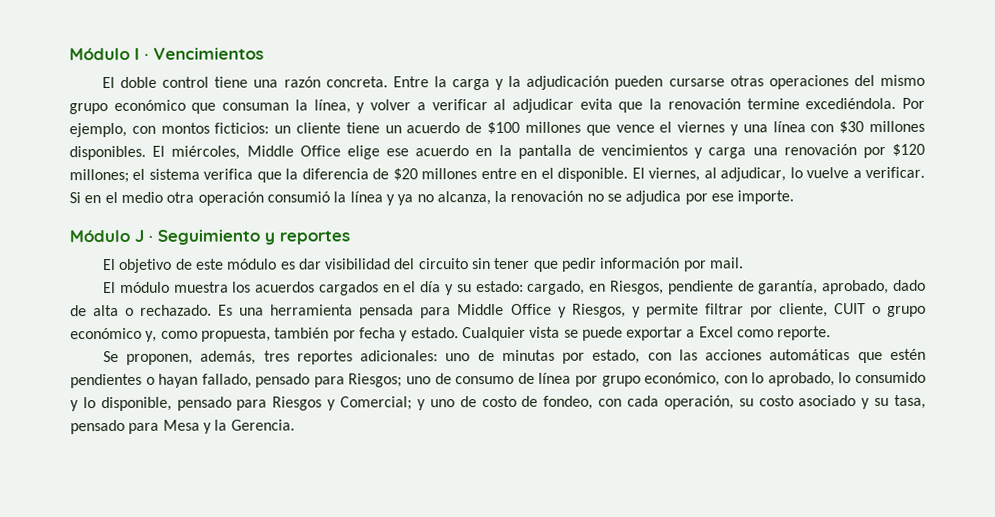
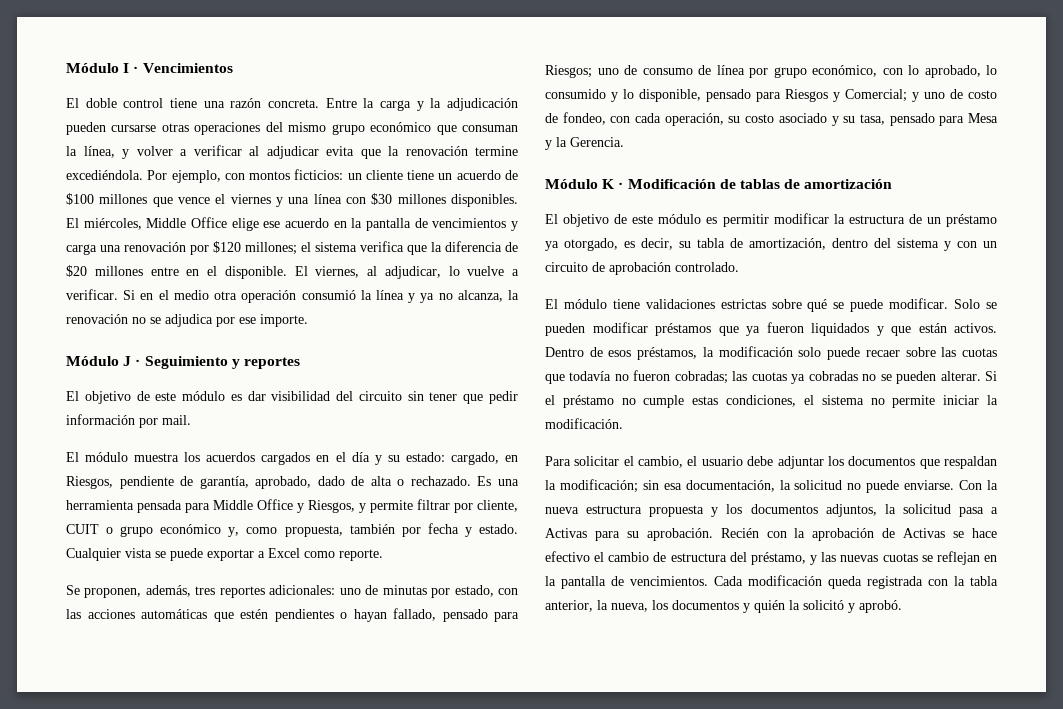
+ Módulo K · Modificación de tablas de amortización
+ El objetivo de este módulo es permitir modificar la estructura de un préstamo ya otorgado, es decir, su tabla de amortización, dentro del sistema y con un circuito de aprobación controlado.
+ El módulo tiene validaciones estrictas sobre qué se puede modificar. Solo se pueden modificar préstamos que ya fueron liquidados y que están activos. Dentro de esos préstamos, la modificación solo puede recaer sobre las cuotas que todavía no fueron cobradas; las cuotas ya cobradas no se pueden alterar. Si el préstamo no cumple estas condiciones, el sistema no permite iniciar la modificación.
+ Para solicitar el cambio, el usuario debe adjuntar los documentos que respaldan la modificación; sin esa documentación, la solicitud no puede enviarse. Con la nueva estructura propuesta y los documentos adjuntos, la solicitud pasa a Activas para su aprobación. Recién con la aprobación de Activas se hace efectivo el cambio de estructura del préstamo, y las nuevas cuotas se reflejan en la pantalla de vencimientos. Cada modificación queda registrada con la tabla anterior, la nueva, los documentos y quién la solicitó y aprobó.

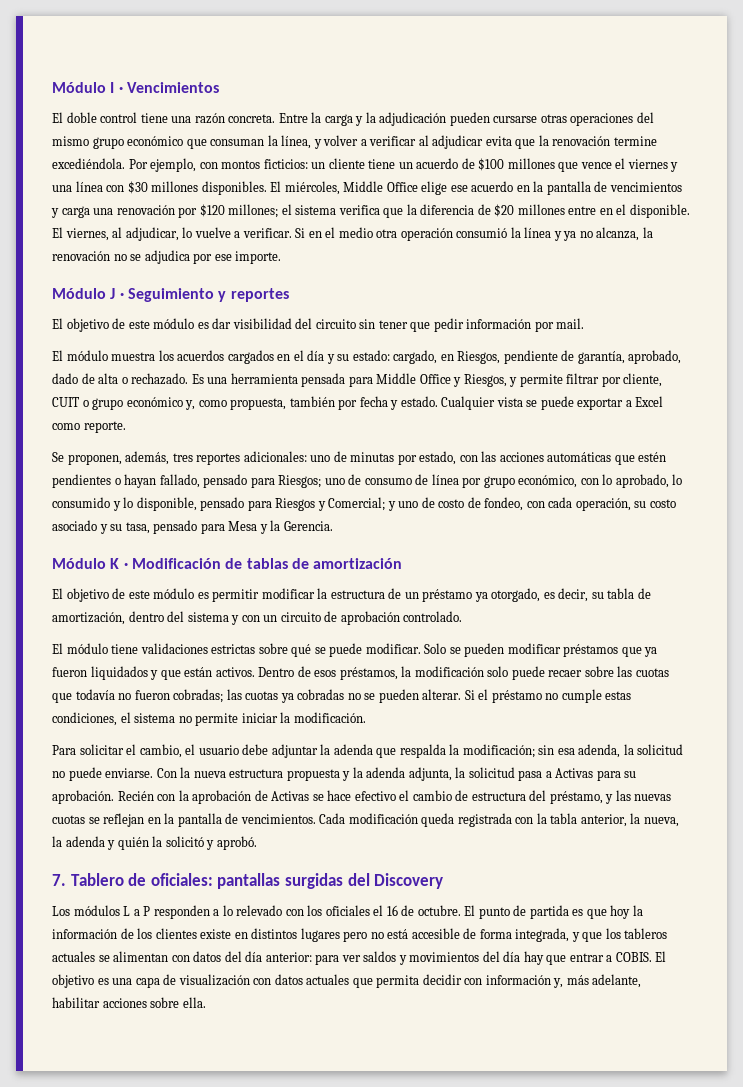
- Para solicitar el cambio, el usuario debe adjuntar los documentos que respaldan la modificación; sin esa documentación, la solicitud no puede enviarse.
+ Para solicitar el cambio, el usuario debe adjuntar la adenda que respalda la modificación; sin esa adenda, la solicitud no puede enviarse.
- Con la nueva estructura propuesta y los documentos adjuntos, la solicitud pasa a Activas para su aprobación.
+ Con la nueva estructura propuesta y la adenda adjunta, la solicitud pasa a Activas para su aprobación.
- Cada modificación queda registrada con la tabla anterior, la nueva, los documentos y quién la solicitó y aprobó.
+ Cada modificación queda registrada con la tabla anterior, la nueva, la adenda y quién la solicitó y aprobó.
+ 7. Tablero de oficiales: pantallas surgidas del Discovery
+ Los módulos L a P responden a lo relevado con los oficiales el 16 de octubre. El punto de partida es que hoy la información de los clientes existe en distintos lugares pero no está accesible de forma integrada, y que los tableros actuales se alimentan con datos del día anterior: para ver saldos y movimientos del día hay que entrar a COBIS. El objetivo es una capa de visualización con datos actuales que permita decidir con información y, más adelante, habilitar acciones sobre ella.

